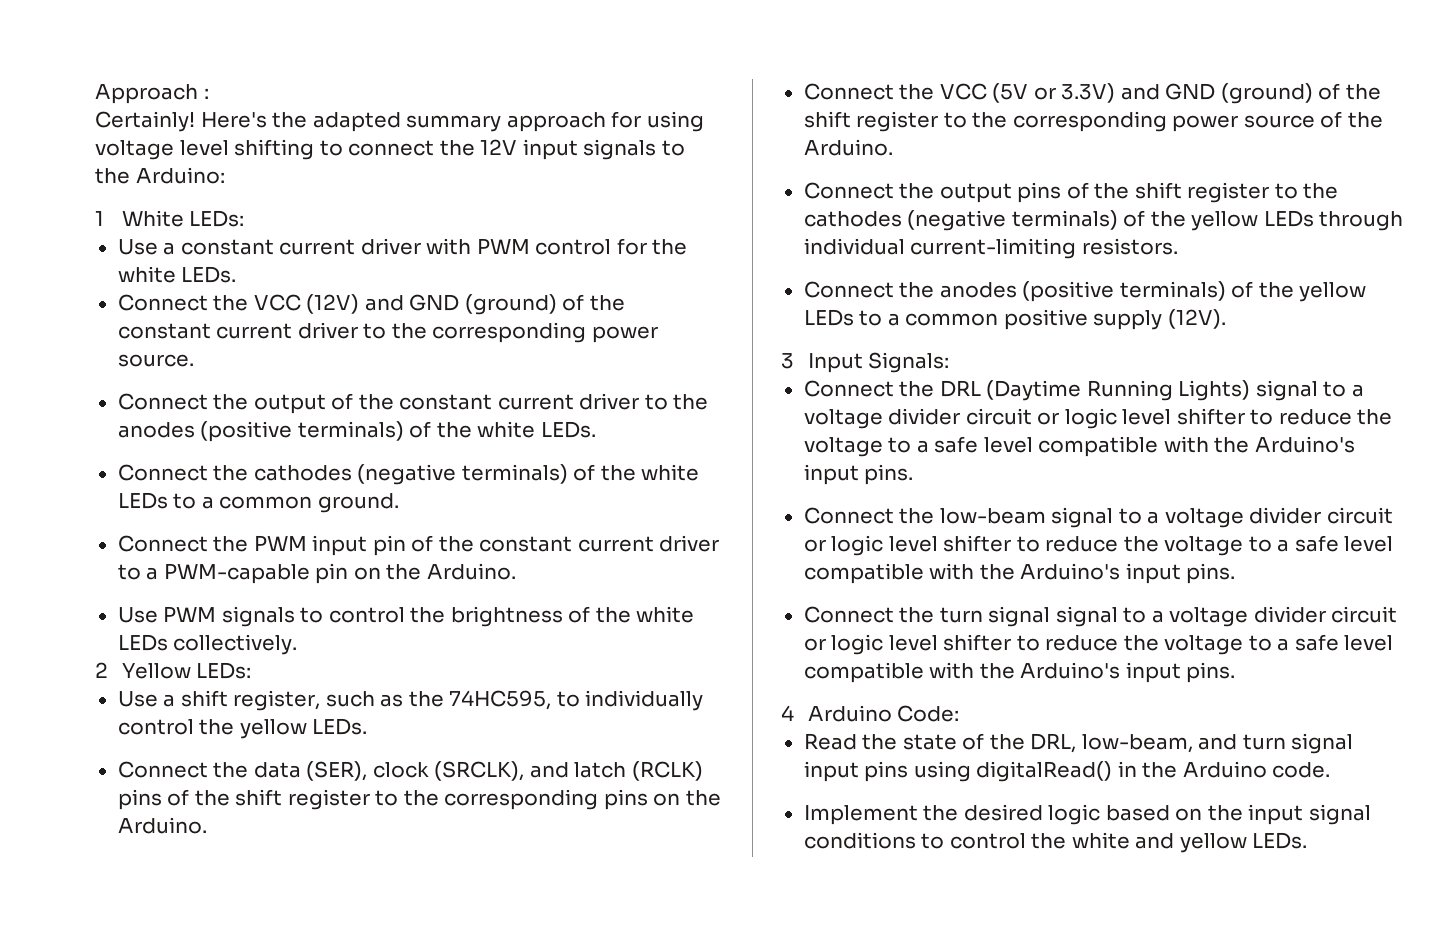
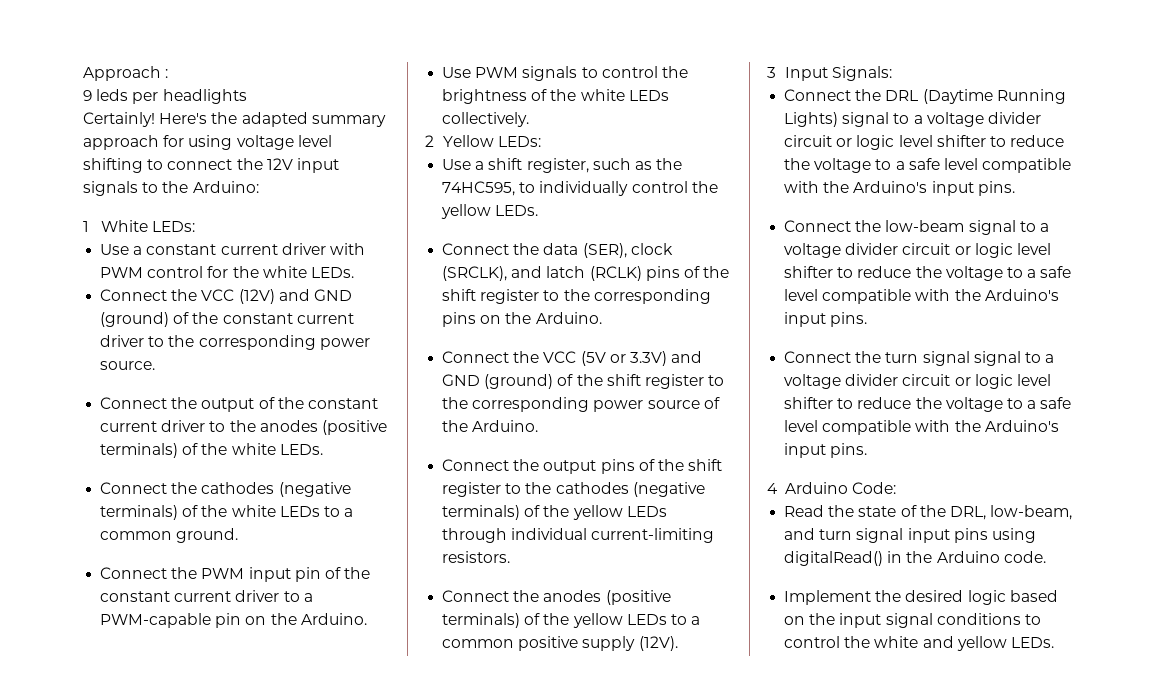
+ 9 leds per headlights

